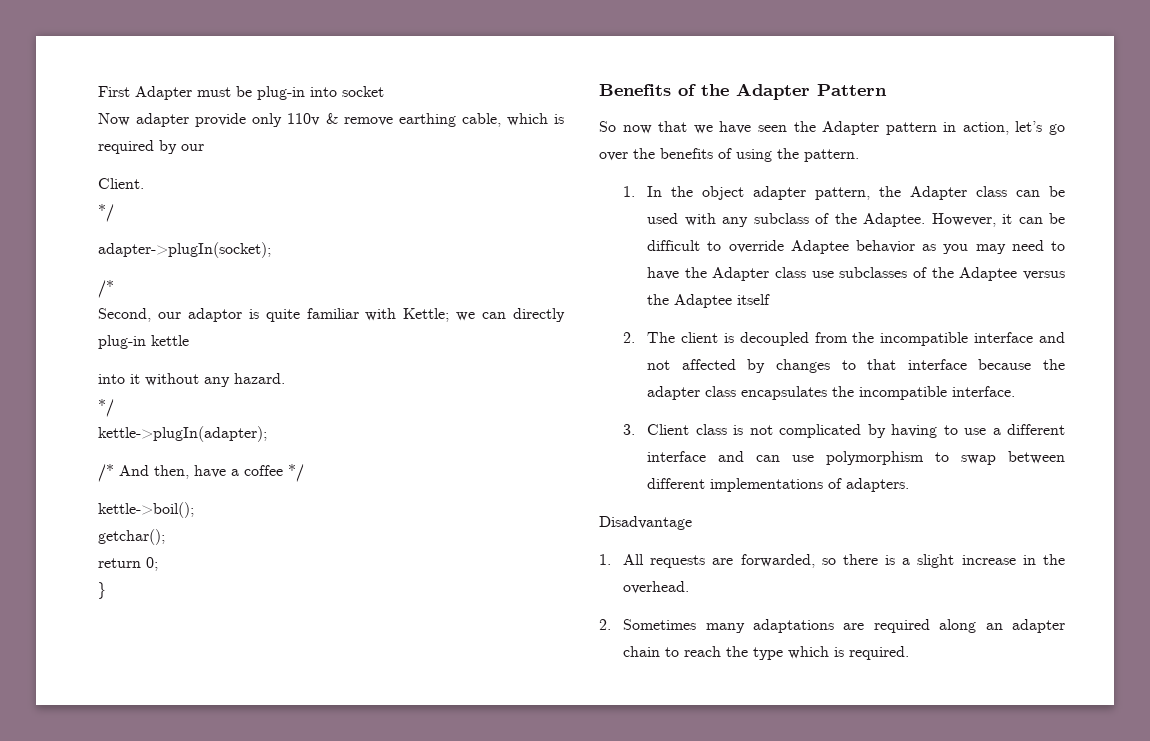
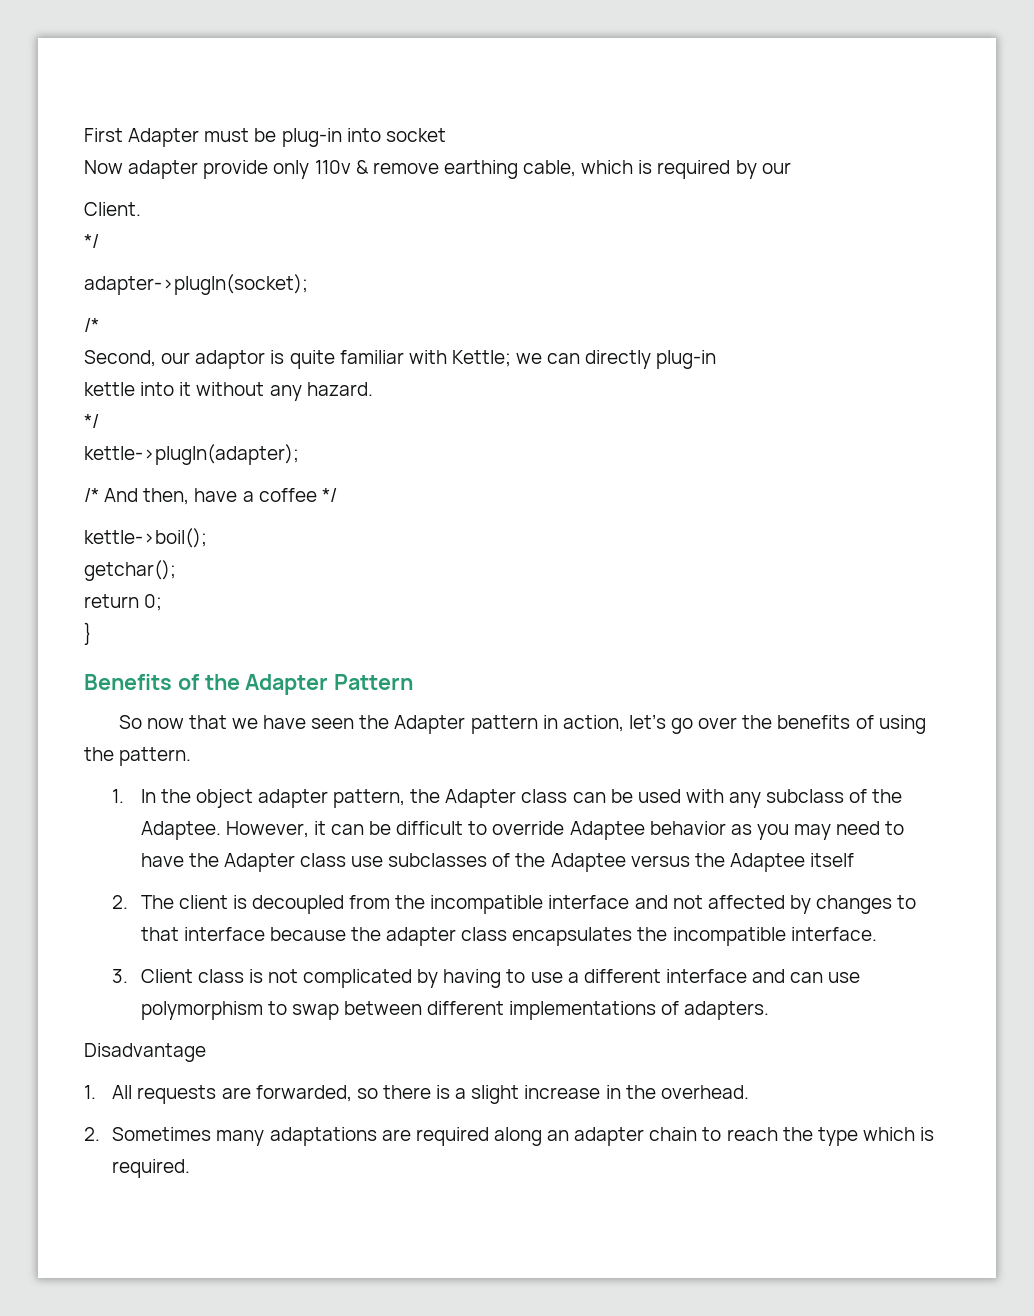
- Second, our adaptor is quite familiar with Kettle; we can directly plug-in kettle
- into it without any hazard.
+ Second, our adaptor is quite familiar with Kettle; we can directly plug-in
+ kettle into it without any hazard.

